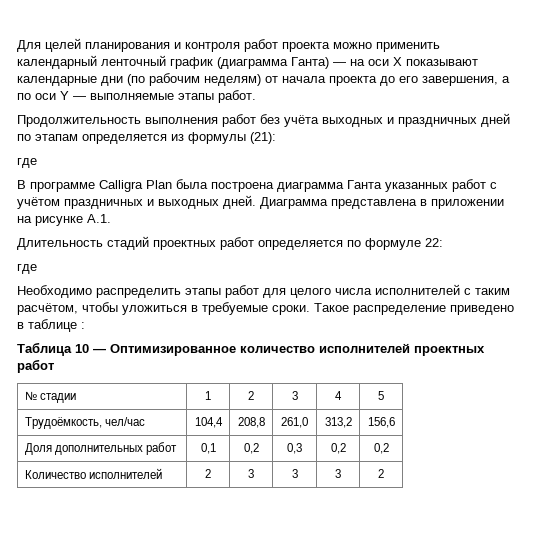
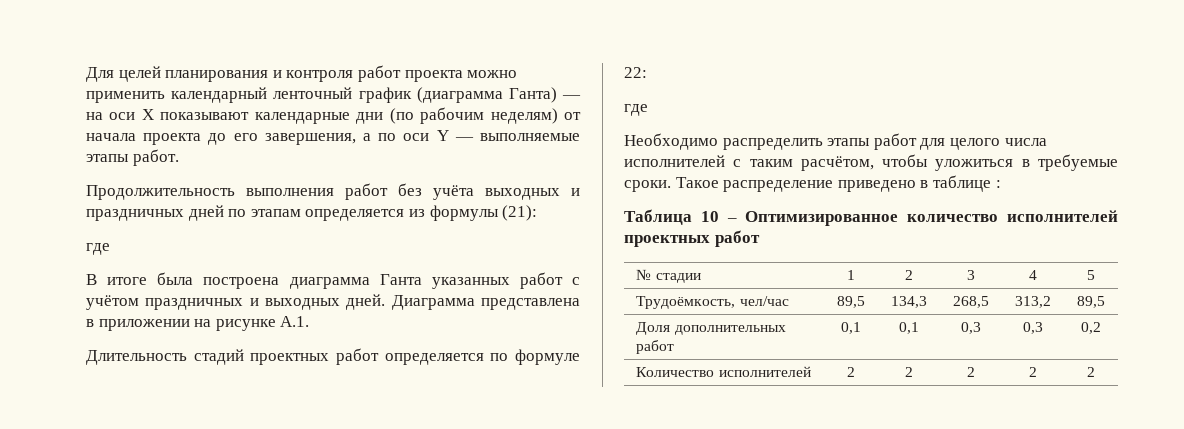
- В программе Calligra Plan была построена диаграмма Ганта указанных работ с учётом праздничных и выходных дней.
+ В итоге была построена диаграмма Ганта указанных работ с учётом праздничных и выходных дней.
- Таблица 10 — Оптимизированное количество исполнителей проектных работ
+ Таблица 10 – Оптимизированное количество исполнителей проектных работ
- Трудоёмкость, чел/час | 104,4 | 208,8 | 261,0 | 313,2 | 156,6
+ Трудоёмкость, чел/час | 89,5 | 134,3 | 268,5 | 313,2 | 89,5
- Доля дополнительных работ | 0,1 | 0,2 | 0,3 | 0,2 | 0,2
+ Доля дополнительных работ | 0,1 | 0,1 | 0,3 | 0,3 | 0,2
- Количество исполнителей | 2 | 3 | 3 | 3 | 2
+ Количество исполнителей | 2 | 2 | 2 | 2 | 2

